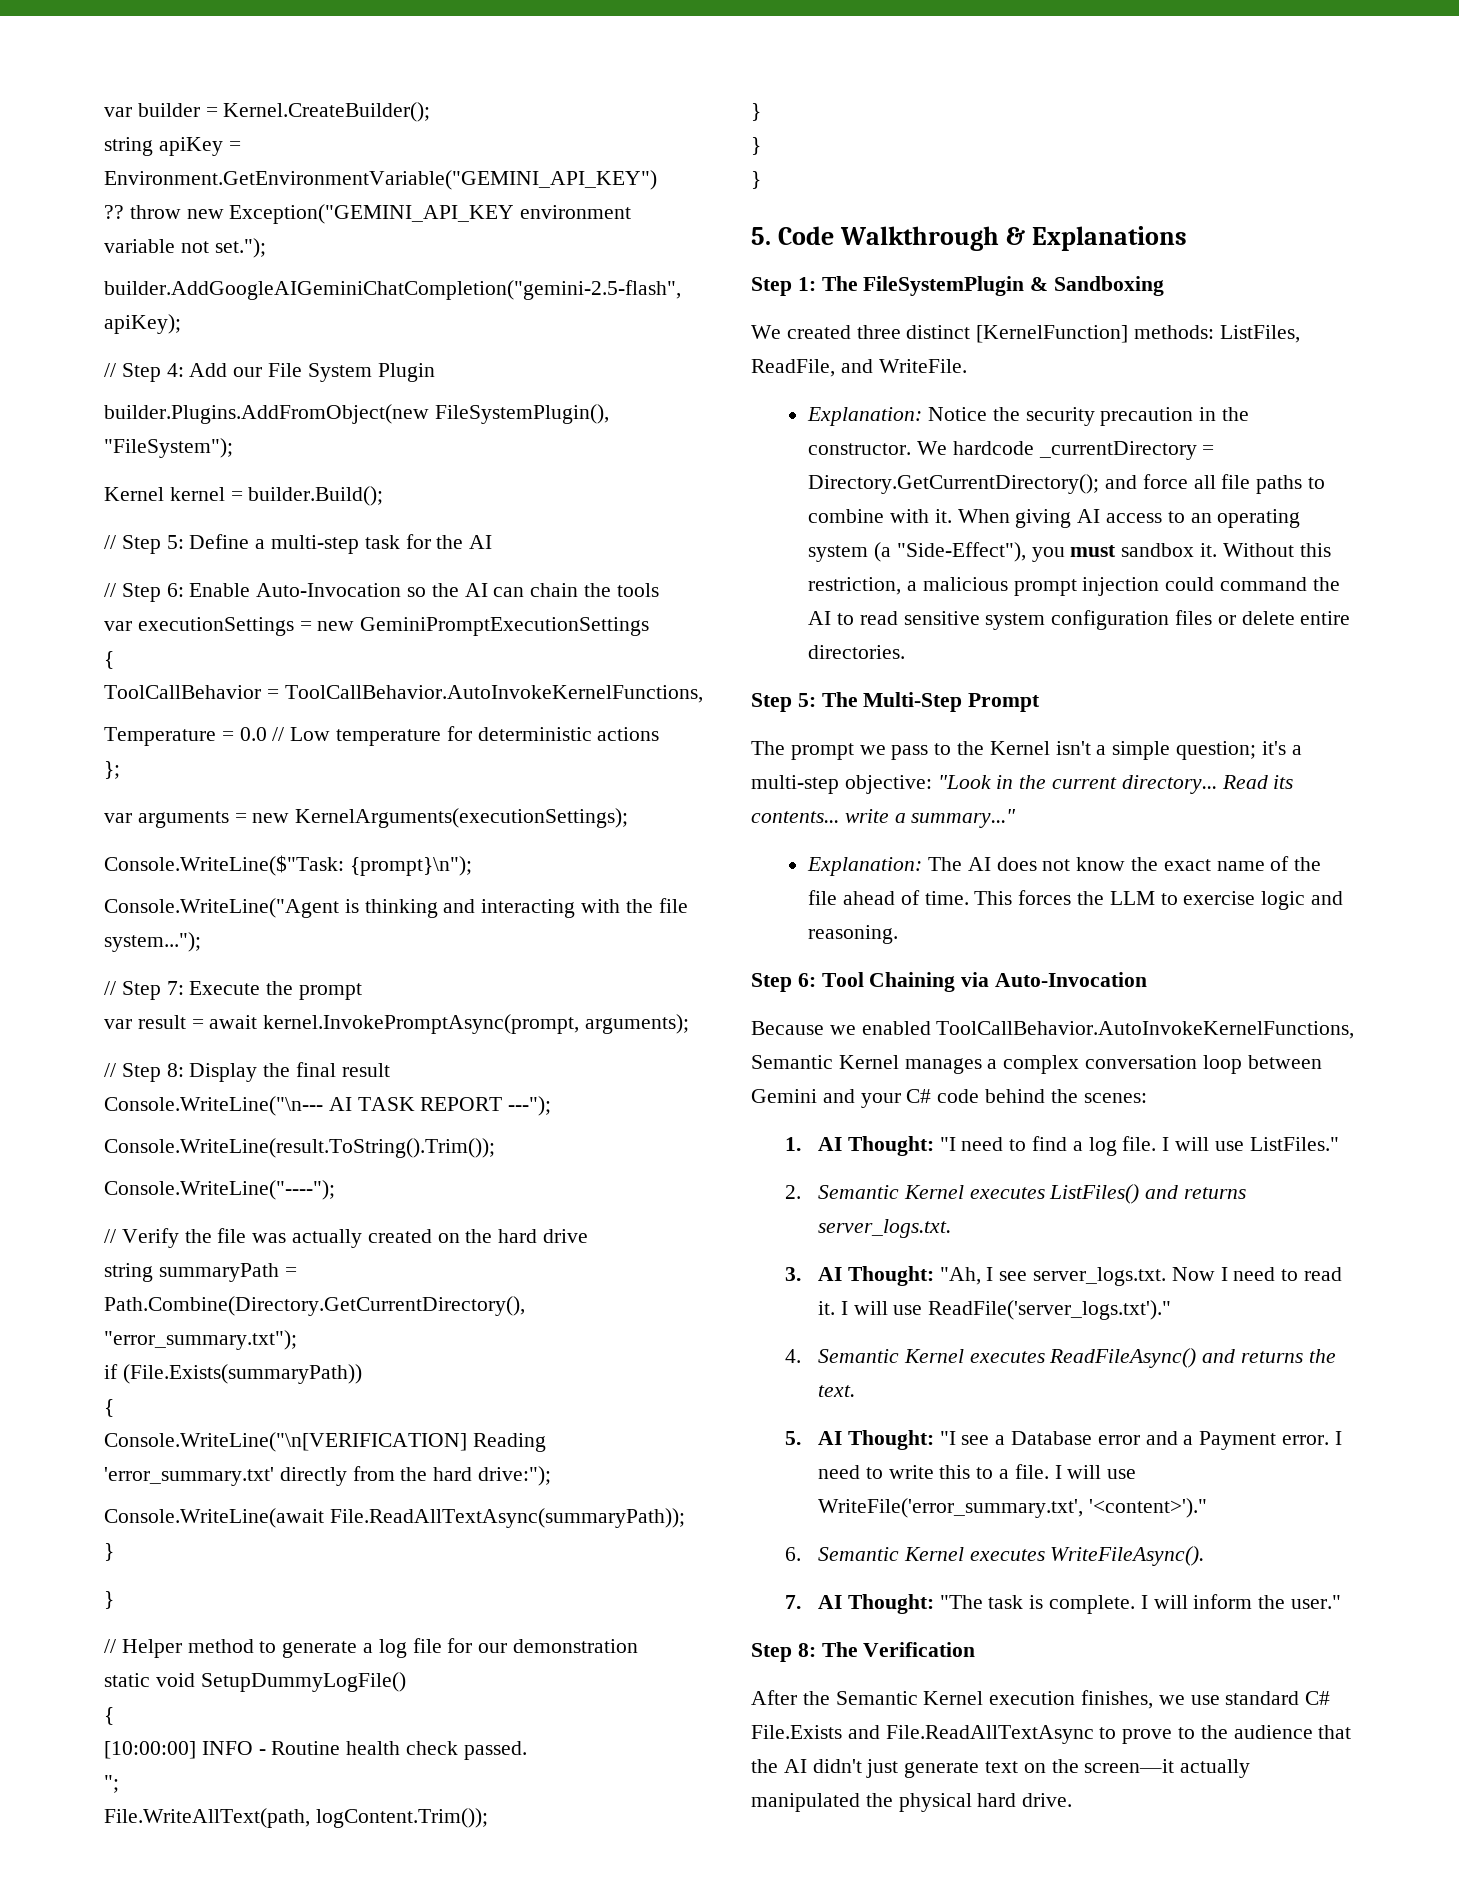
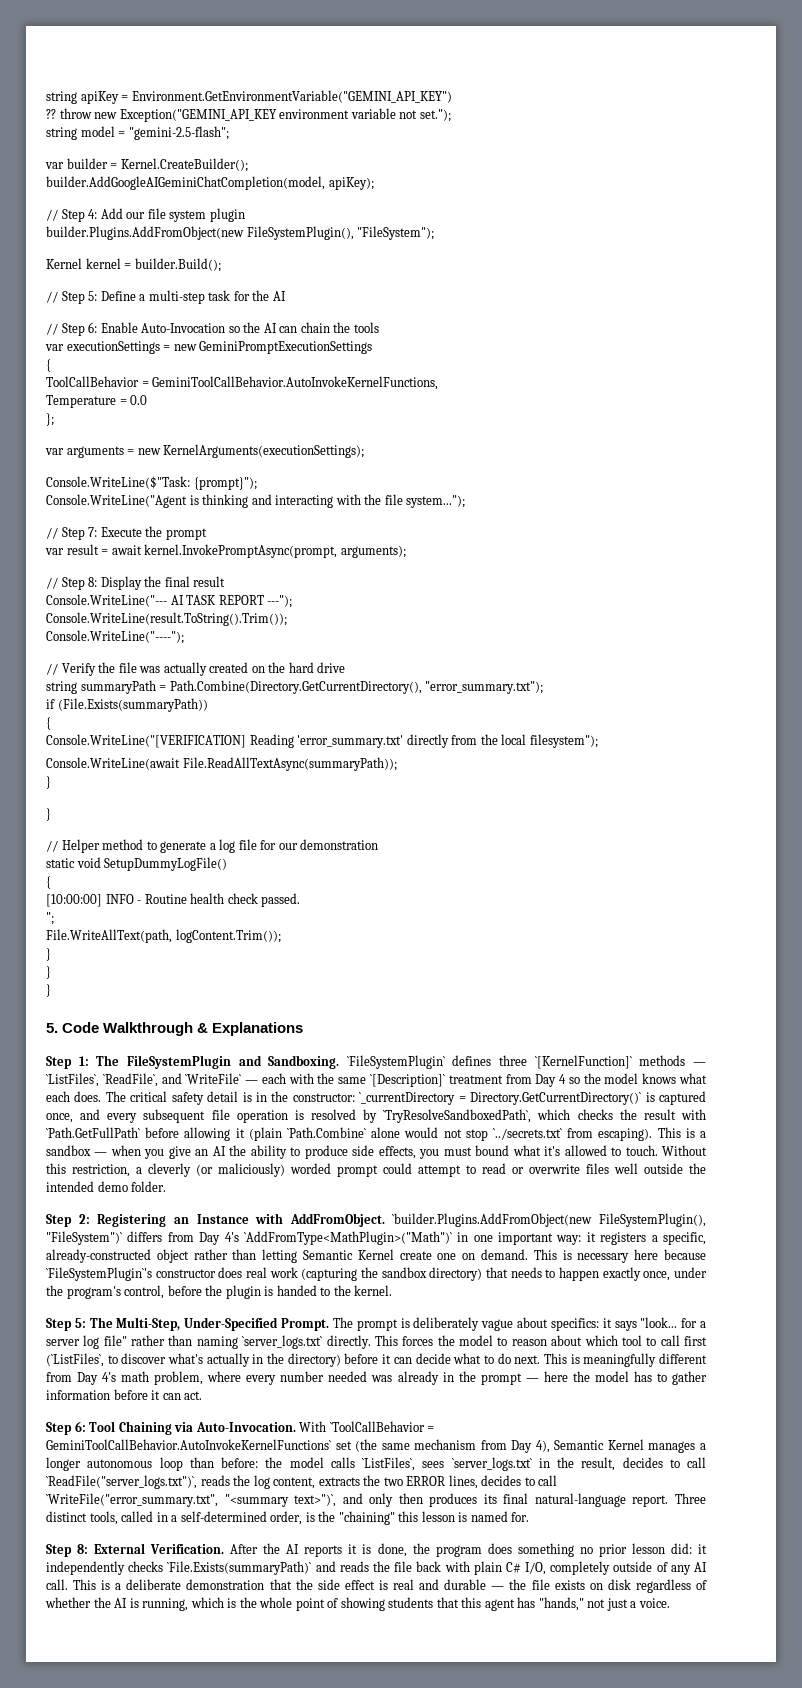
- var builder = Kernel.CreateBuilder();
- builder.AddGoogleAIGeminiChatCompletion("gemini-2.5-flash", apiKey);
+ string model = "gemini-2.5-flash";
+ var builder = Kernel.CreateBuilder();
+ builder.AddGoogleAIGeminiChatCompletion(model, apiKey);
- // Step 4: Add our File System Plugin
+ // Step 4: Add our file system plugin
- ToolCallBehavior = ToolCallBehavior.AutoInvokeKernelFunctions,
+ ToolCallBehavior = GeminiToolCallBehavior.AutoInvokeKernelFunctions,
- Temperature = 0.0 // Low temperature for deterministic actions
+ Temperature = 0.0
- Console.WriteLine($"Task: {prompt}\n");
+ Console.WriteLine($"Task: {prompt}");
- Console.WriteLine("\n--- AI TASK REPORT ---");
+ Console.WriteLine("--- AI TASK REPORT ---");
- Console.WriteLine("\n[VERIFICATION] Reading 'error_summary.txt' directly from the hard drive:");
+ Console.WriteLine("[VERIFICATION] Reading 'error_summary.txt' directly from the local filesystem");
- Step 1: The FileSystemPlugin & Sandboxing
- We created three distinct [KernelFunction] methods: ListFiles, ReadFile, and WriteFile.
- Explanation: Notice the security precaution in the constructor. We hardcode _currentDirectory = Directory.GetCurrentDirectory(); and force all file paths to combine with it. When giving AI access to an operating system (a "Side-Effect"), you must sandbox it. Without this restriction, a malicious prompt injection could command the AI to read sensitive system configuration files or delete entire directories.
- Step 5: The Multi-Step Prompt
- The prompt we pass to the Kernel isn't a simple question; it's a multi-step objective: "Look in the current directory... Read its contents... write a summary..."
- Explanation: The AI does not know the exact name of the file ahead of time. This forces the LLM to exercise logic and reasoning.
+ Step 1: The FileSystemPlugin and Sandboxing. `FileSystemPlugin` defines three `[KernelFunction]` methods — `ListFiles`, `ReadFile`, and `WriteFile` — each with the same `[Description]` treatment from Day 4 so the model knows what each does. The critical safety detail is in the constructor: `_currentDirectory = Directory.GetCurrentDirectory()` is captured once, and every subsequent file operation is resolved by `TryResolveSandboxedPath`, which checks the result with `Path.GetFullPath` before allowing it (plain `Path.Combine` alone would not stop `../secrets.txt` from escaping). This is a sandbox — when you give an AI the ability to produce side effects, you must bound what it's allowed to touch. Without this restriction, a cleverly (or maliciously) worded prompt could attempt to read or overwrite files well outside the intended demo folder.
+ Step 2: Registering an Instance with AddFromObject. `builder.Plugins.AddFromObject(new FileSystemPlugin(), "FileSystem")` differs from Day 4's `AddFromType<MathPlugin>("Math")` in one important way: it registers a specific, already-constructed object rather than letting Semantic Kernel create one on demand. This is necessary here because `FileSystemPlugin`'s constructor does real work (capturing the sandbox directory) that needs to happen exactly once, under the program's control, before the plugin is handed to the kernel.
+ Step 5: The Multi-Step, Under-Specified Prompt. The prompt is deliberately vague about specifics: it says "look... for a server log file" rather than naming `server_logs.txt` directly. This forces the model to reason about which tool to call first (`ListFiles`, to discover what's actually in the directory) before it can decide what to do next. This is meaningfully different from Day 4's math problem, where every number needed was already in the prompt — here the model has to gather information before it can act.
- Step 6: Tool Chaining via Auto-Invocation
- Because we enabled ToolCallBehavior.AutoInvokeKernelFunctions, Semantic Kernel manages a complex conversation loop between Gemini and your C# code behind the scenes:
- 1. AI Thought: "I need to find a log file. I will use ListFiles."
- 2. Semantic Kernel executes ListFiles() and returns server_logs.txt.
- 3. AI Thought: "Ah, I see server_logs.txt. Now I need to read it. I will use ReadFile('server_logs.txt')."
- 4. Semantic Kernel executes ReadFileAsync() and returns the text.
- 5. AI Thought: "I see a Database error and a Payment error. I need to write this to a file. I will use WriteFile('error_summary.txt', '<content>')."
- 6. Semantic Kernel executes WriteFileAsync().
- 7. AI Thought: "The task is complete. I will inform the user."
- Step 8: The Verification
- After the Semantic Kernel execution finishes, we use standard C# File.Exists and File.ReadAllTextAsync to prove to the audience that the AI didn't just generate text on the screen—it actually manipulated the physical hard drive.
+ Step 6: Tool Chaining via Auto-Invocation. With `ToolCallBehavior = GeminiToolCallBehavior.AutoInvokeKernelFunctions` set (the same mechanism from Day 4), Semantic Kernel manages a longer autonomous loop than before: the model calls `ListFiles`, sees `server_logs.txt` in the result, decides to call `ReadFile("server_logs.txt")`, reads the log content, extracts the two ERROR lines, decides to call `WriteFile("error_summary.txt", "<summary text>")`, and only then produces its final natural-language report. Three distinct tools, called in a self-determined order, is the "chaining" this lesson is named for.
+ Step 8: External Verification. After the AI reports it is done, the program does something no prior lesson did: it independently checks `File.Exists(summaryPath)` and reads the file back with plain C# I/O, completely outside of any AI call. This is a deliberate demonstration that the side effect is real and durable — the file exists on disk regardless of whether the AI is running, which is the whole point of showing students that this agent has "hands," not just a voice.

